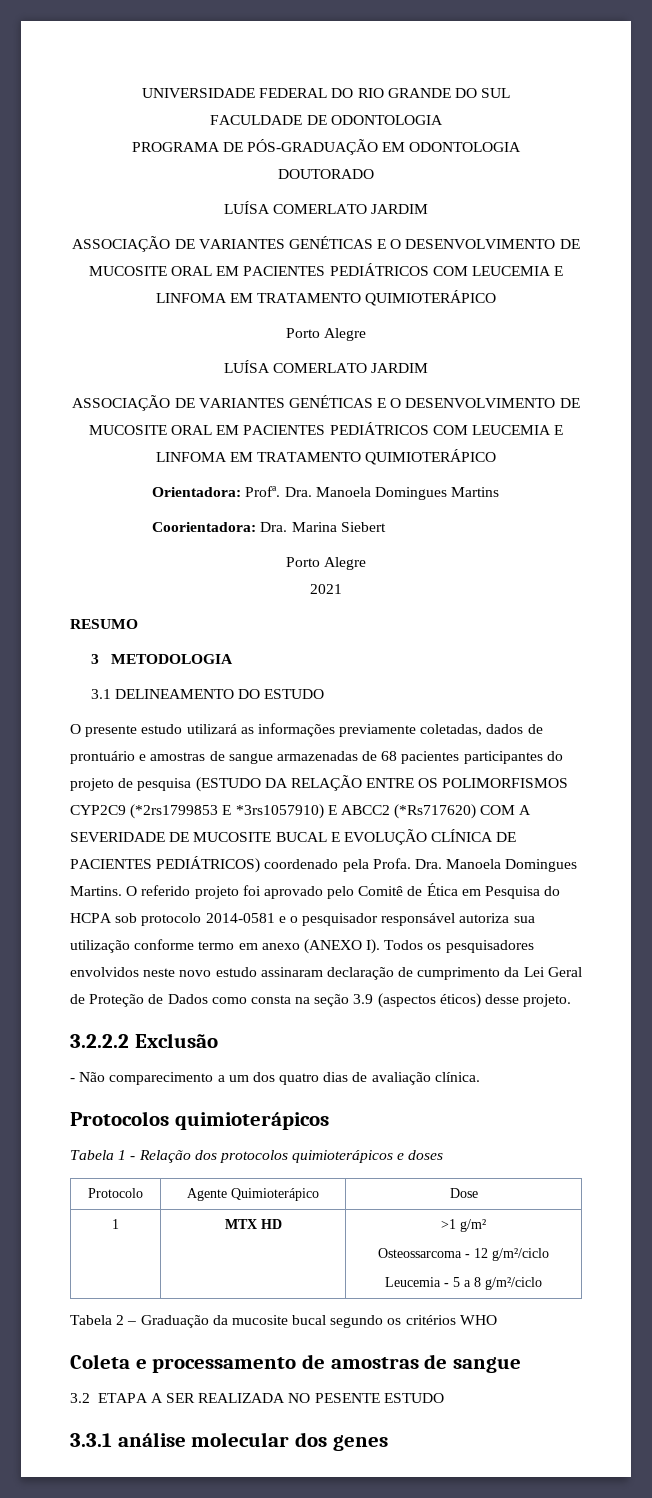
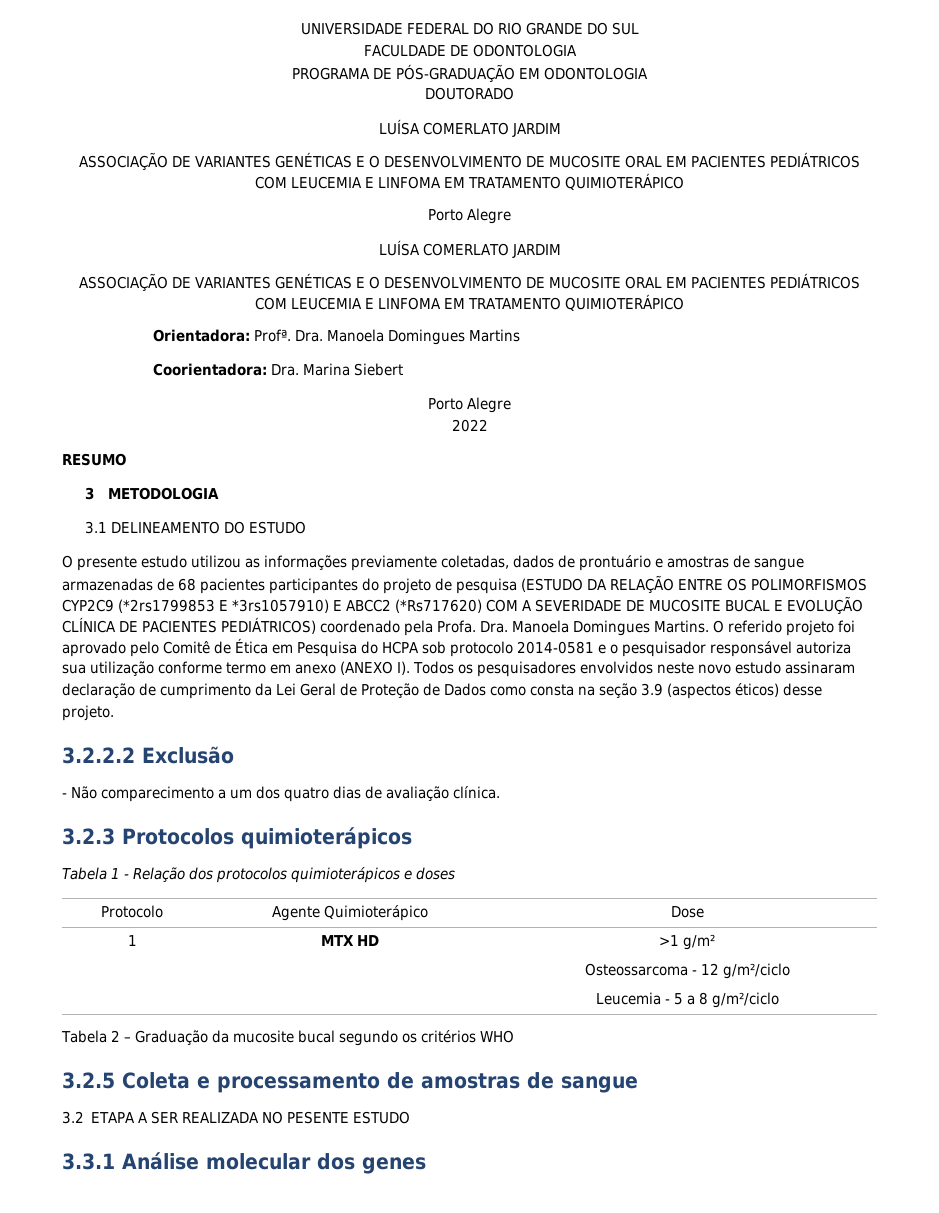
- 2021
+ 2022
- O presente estudo utilizará as informações previamente coletadas, dados de prontuário e amostras de sangue armazenadas de 68 pacientes participantes do projeto de pesquisa (ESTUDO DA RELAÇÃO ENTRE OS POLIMORFISMOS CYP2C9 (*2rs1799853 E *3rs1057910) E ABCC2 (*Rs717620) COM A SEVERIDADE DE MUCOSITE BUCAL E EVOLUÇÃO CLÍNICA DE PACIENTES PEDIÁTRICOS) coordenado pela Profa.
+ O presente estudo utilizou as informações previamente coletadas, dados de prontuário e amostras de sangue armazenadas de 68 pacientes participantes do projeto de pesquisa (ESTUDO DA RELAÇÃO ENTRE OS POLIMORFISMOS CYP2C9 (*2rs1799853 E *3rs1057910) E ABCC2 (*Rs717620) COM A SEVERIDADE DE MUCOSITE BUCAL E EVOLUÇÃO CLÍNICA DE PACIENTES PEDIÁTRICOS) coordenado pela Profa.
- Protocolos quimioterápicos
+ 3.2.3 Protocolos quimioterápicos
- Coleta e processamento de amostras de sangue
+ 3.2.5 Coleta e processamento de amostras de sangue
- 3.3.1 análise molecular dos genes
+ 3.3.1 Análise molecular dos genes

